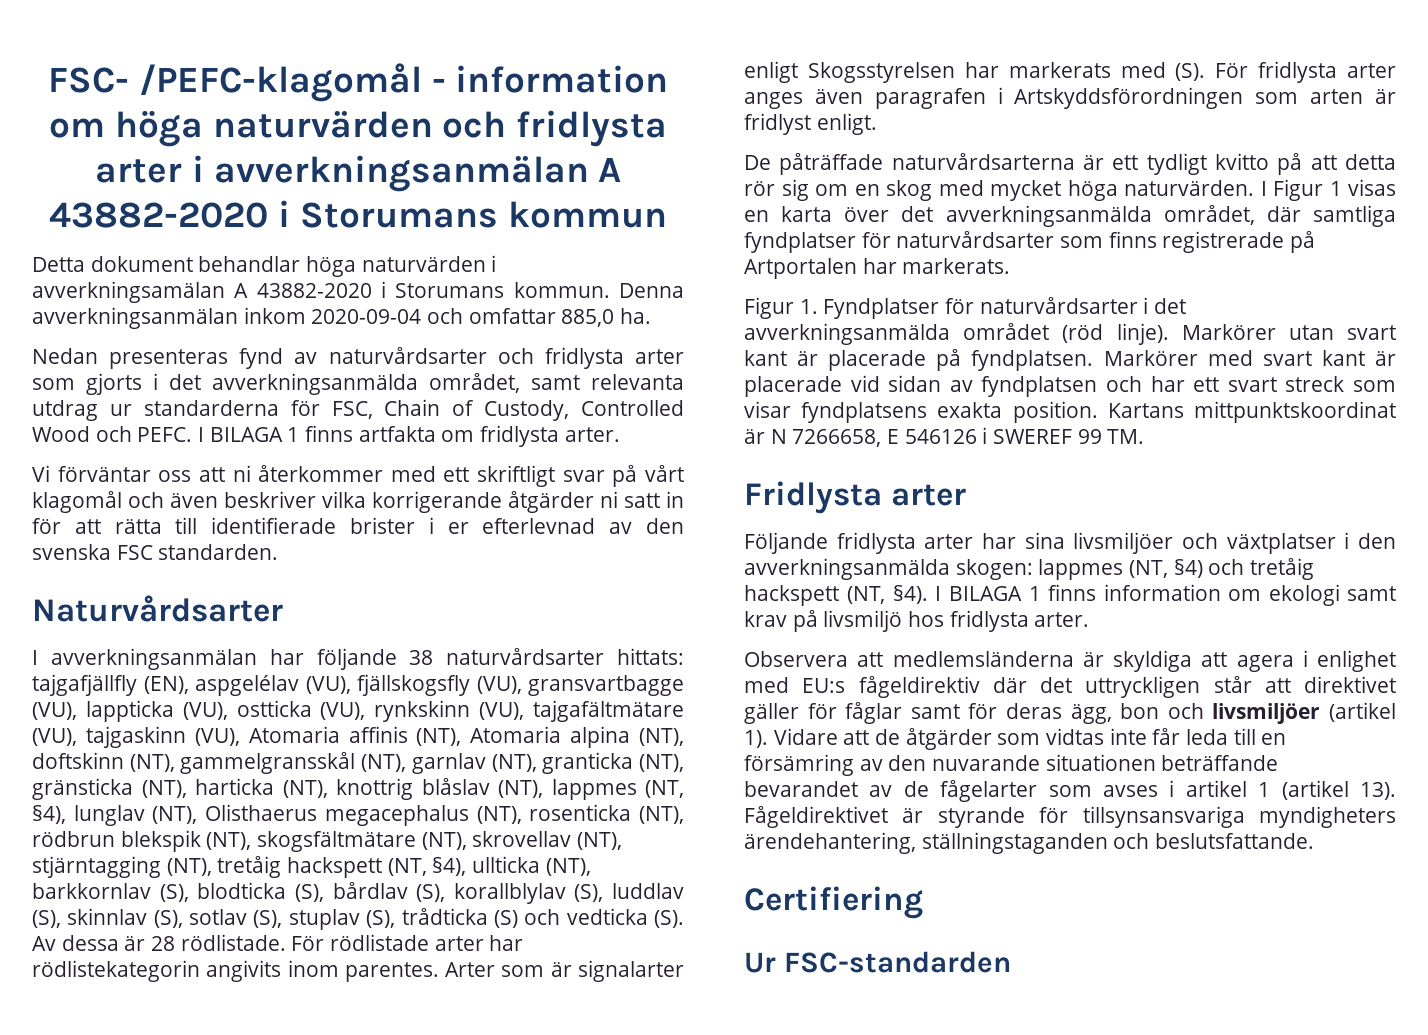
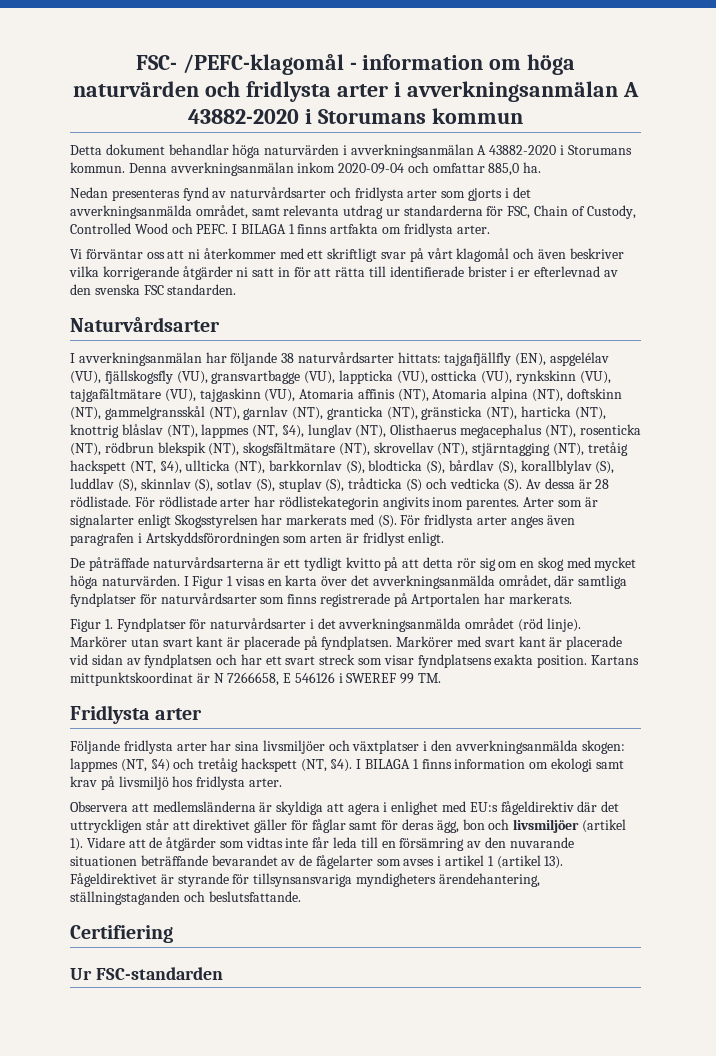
- Detta dokument behandlar höga naturvärden i avverkningsamälan A 43882-2020 i Storumans kommun.
+ Detta dokument behandlar höga naturvärden i avverkningsanmälan A 43882-2020 i Storumans kommun.

